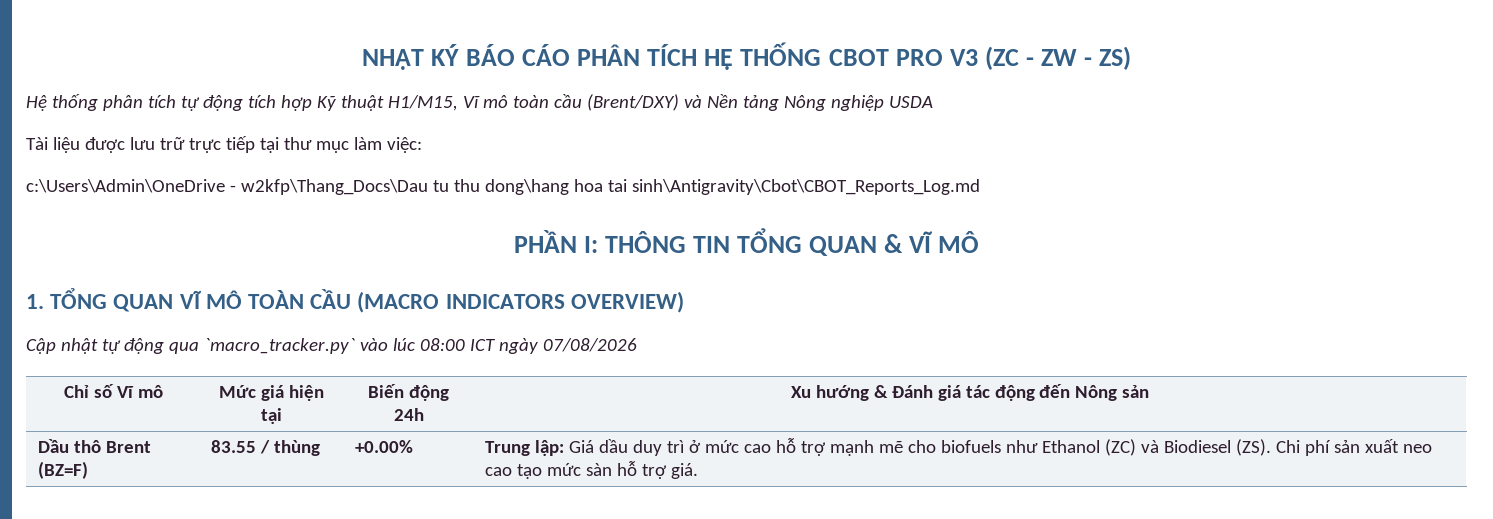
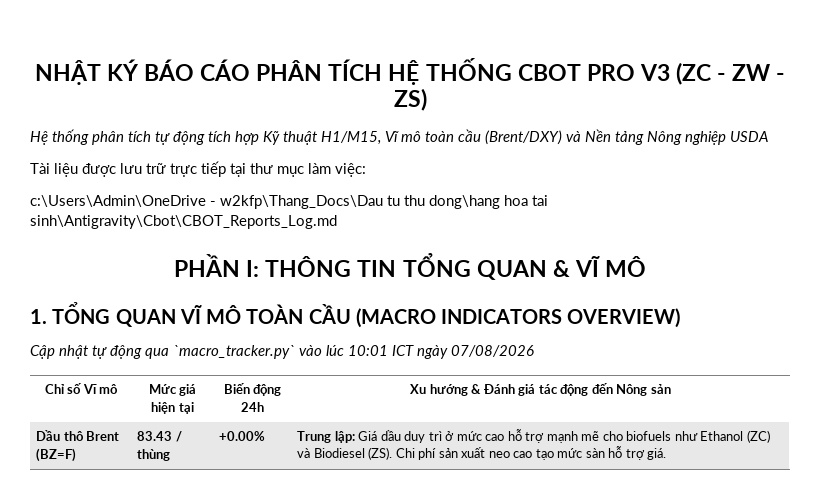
- Cập nhật tự động qua `macro_tracker.py` vào lúc 08:00 ICT ngày 07/08/2026
+ Cập nhật tự động qua `macro_tracker.py` vào lúc 10:01 ICT ngày 07/08/2026
- 83.55 / thùng
+ 83.43 / thùng

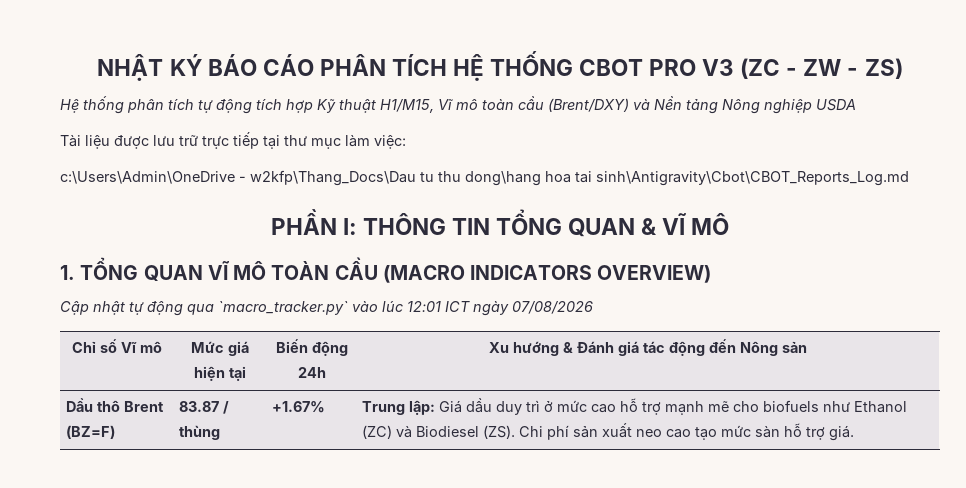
- Cập nhật tự động qua `macro_tracker.py` vào lúc 10:01 ICT ngày 07/08/2026
+ Cập nhật tự động qua `macro_tracker.py` vào lúc 12:01 ICT ngày 07/08/2026
- 83.43 / thùng
+ 83.87 / thùng
- +0.00%
+ +1.67%

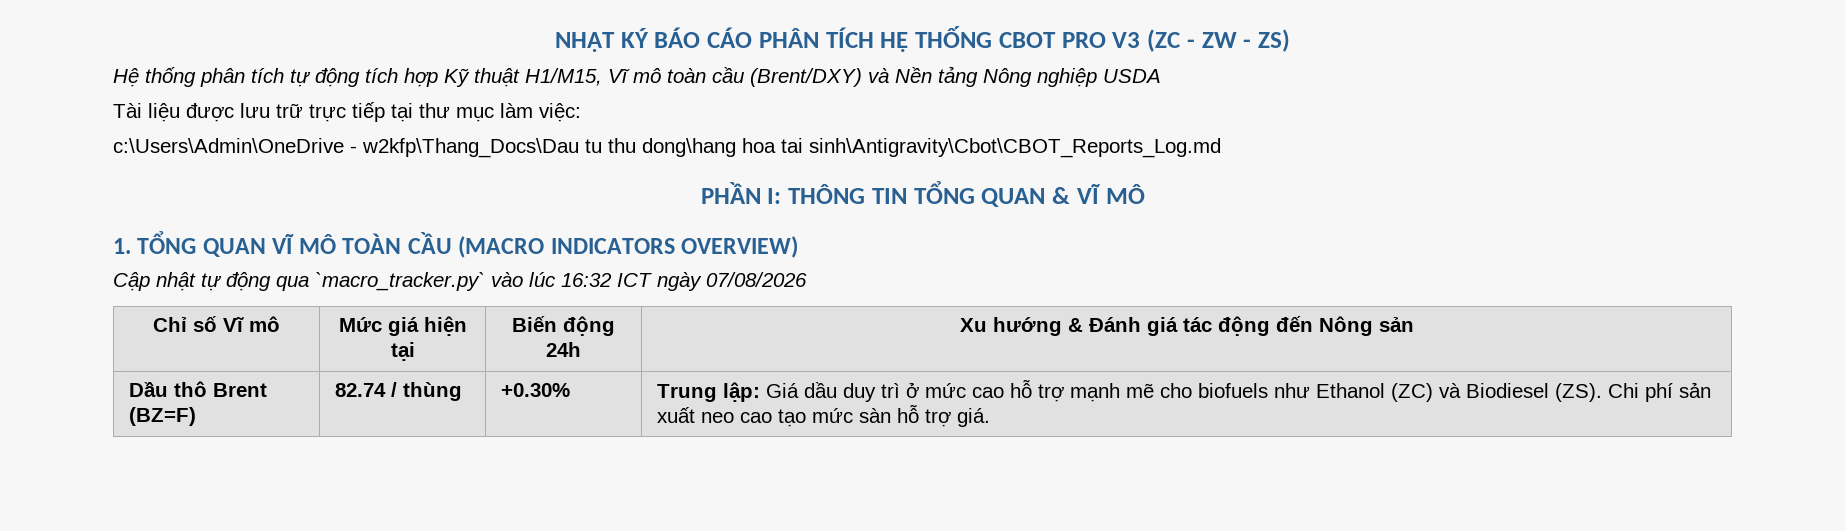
- Cập nhật tự động qua `macro_tracker.py` vào lúc 12:01 ICT ngày 07/08/2026
+ Cập nhật tự động qua `macro_tracker.py` vào lúc 16:32 ICT ngày 07/08/2026
- 83.87 / thùng
+ 82.74 / thùng
- +1.67%
+ +0.30%

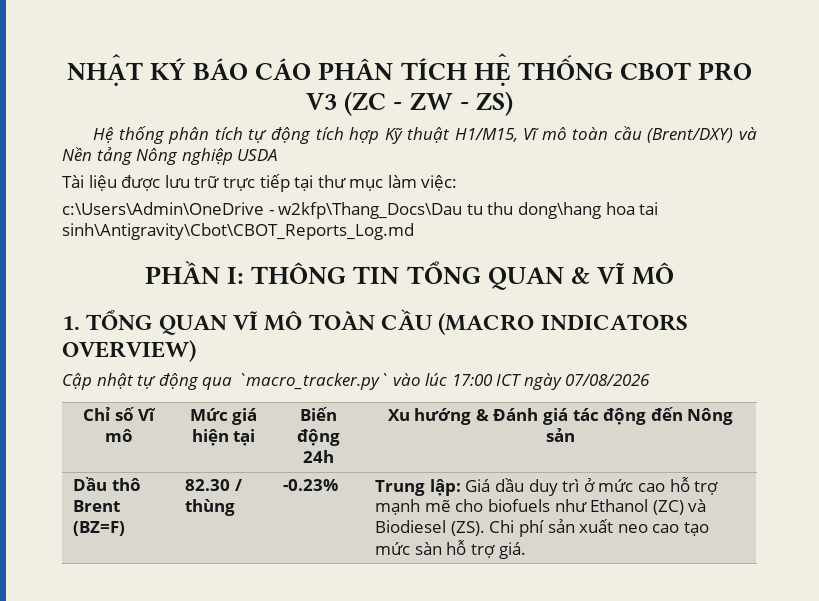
- Cập nhật tự động qua `macro_tracker.py` vào lúc 16:32 ICT ngày 07/08/2026
+ Cập nhật tự động qua `macro_tracker.py` vào lúc 17:00 ICT ngày 07/08/2026
- 82.74 / thùng
+ 82.30 / thùng
- +0.30%
+ -0.23%

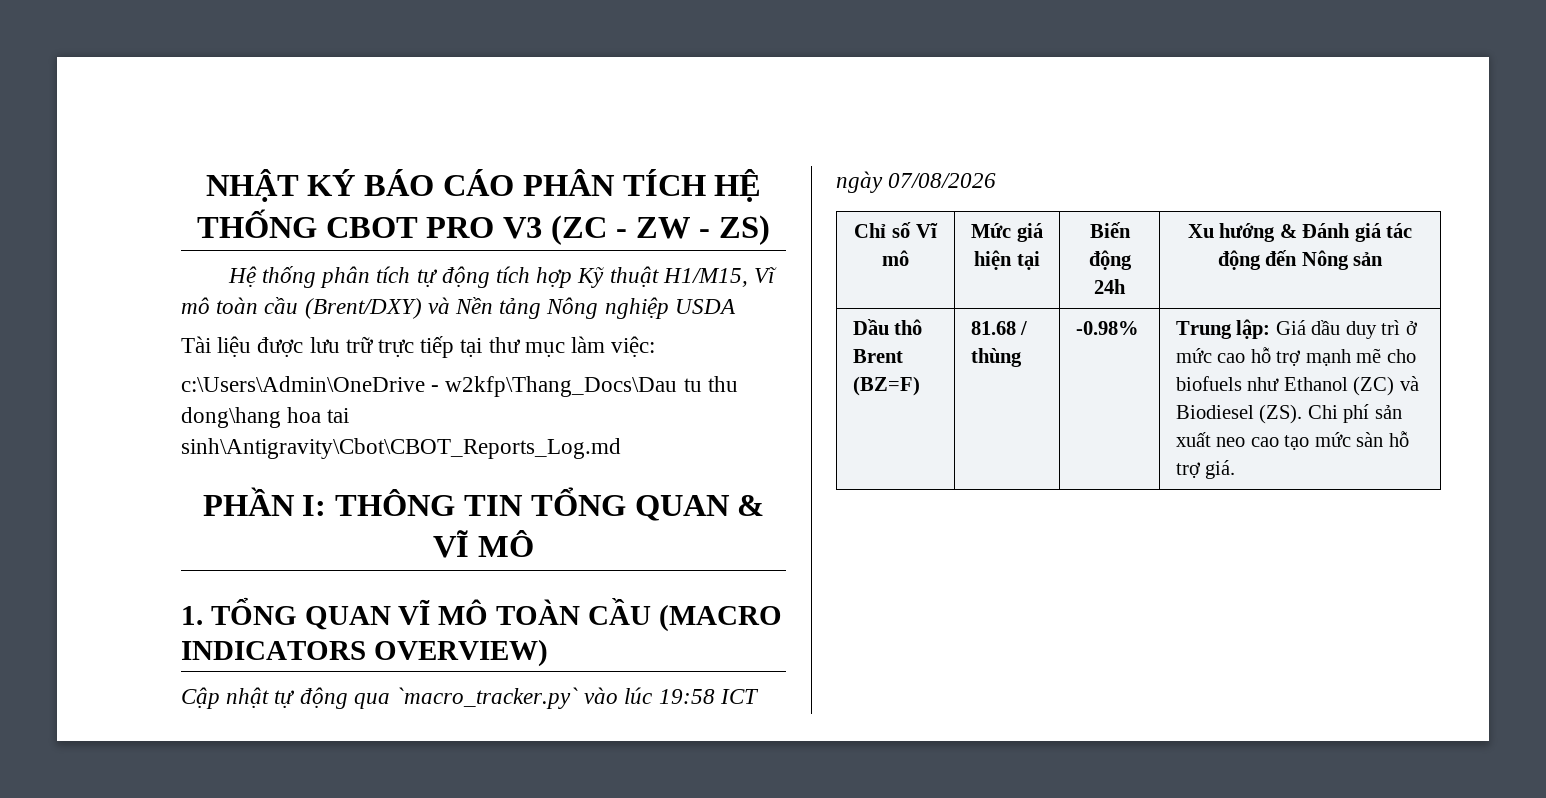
- Cập nhật tự động qua `macro_tracker.py` vào lúc 17:00 ICT ngày 07/08/2026
+ Cập nhật tự động qua `macro_tracker.py` vào lúc 19:58 ICT ngày 07/08/2026
- 82.30 / thùng
+ 81.68 / thùng
- -0.23%
+ -0.98%

